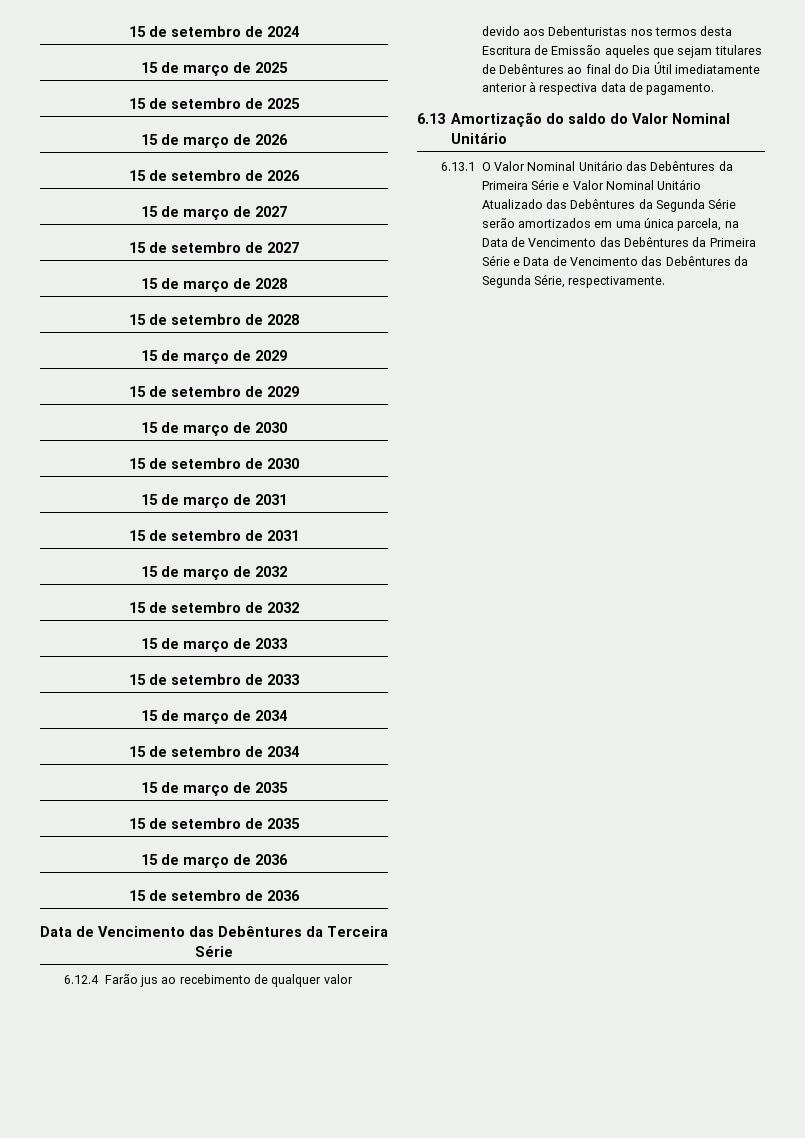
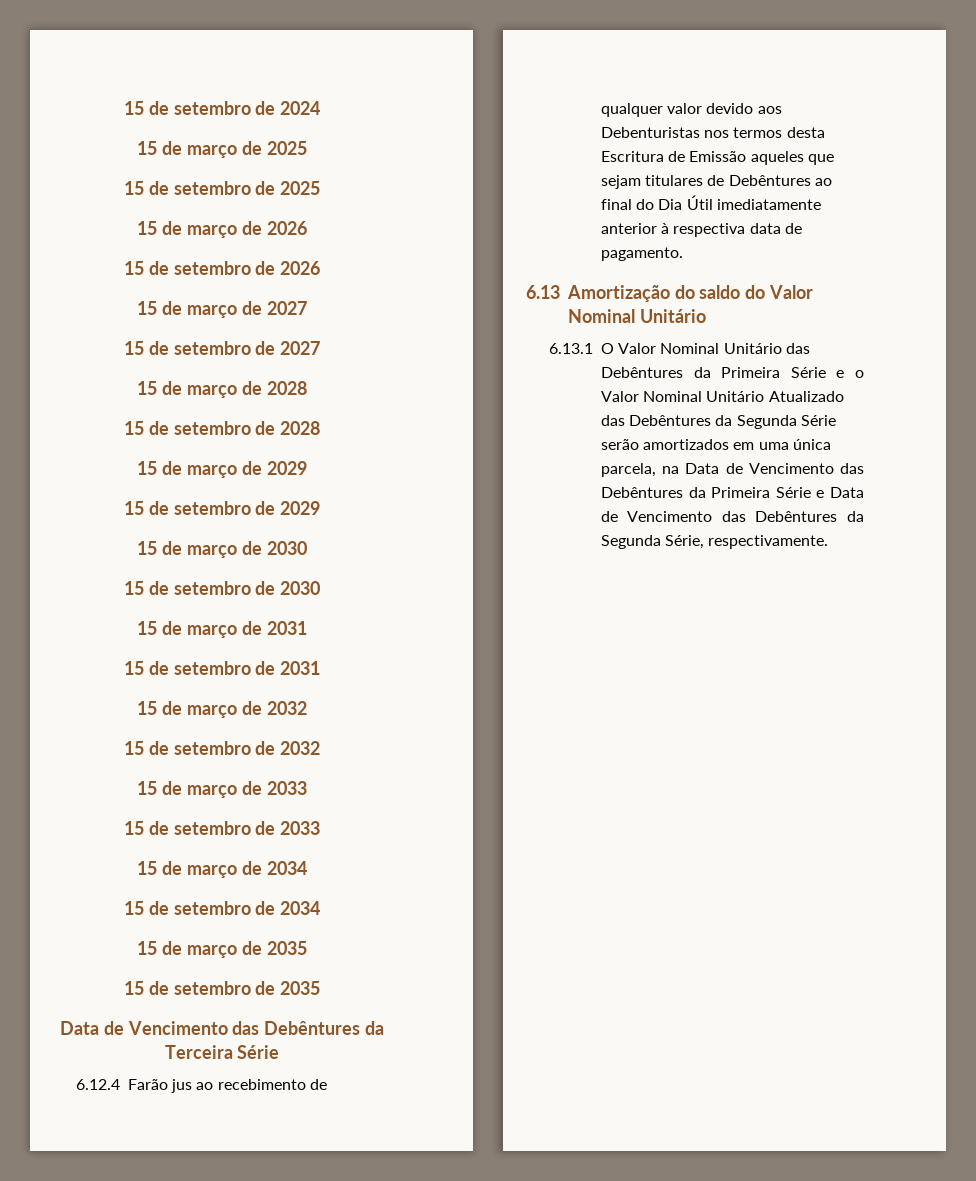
- 15 de março de 2036
- 15 de setembro de 2036
- 6.13.1 O Valor Nominal Unitário das Debêntures da Primeira Série e Valor Nominal Unitário Atualizado das Debêntures da Segunda Série serão amortizados em uma única parcela, na Data de Vencimento das Debêntures da Primeira Série e Data de Vencimento das Debêntures da Segunda Série, respectivamente.
+ 6.13.1 O Valor Nominal Unitário das Debêntures da Primeira Série e o Valor Nominal Unitário Atualizado das Debêntures da Segunda Série serão amortizados em uma única parcela, na Data de Vencimento das Debêntures da Primeira Série e Data de Vencimento das Debêntures da Segunda Série, respectivamente.

